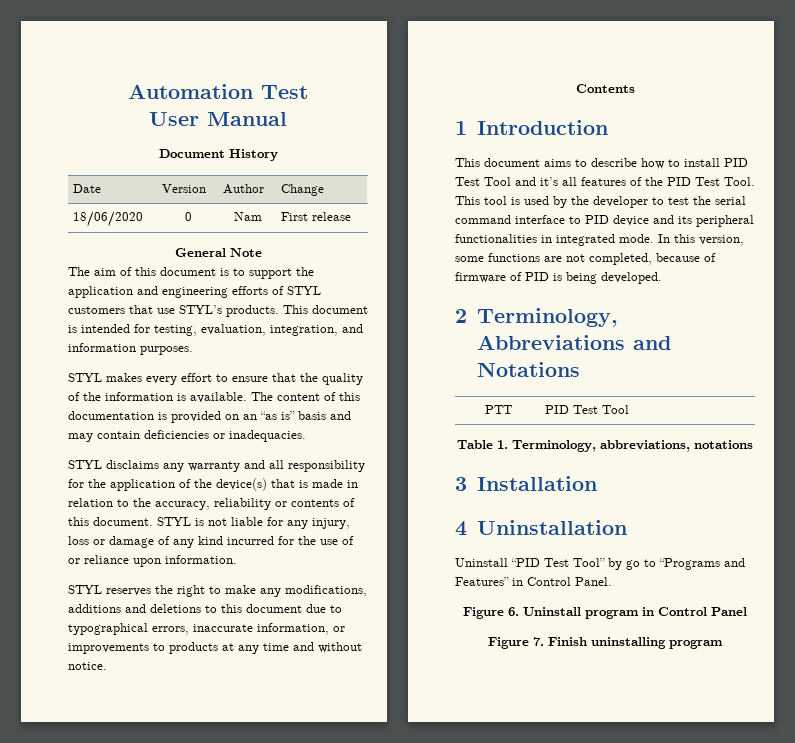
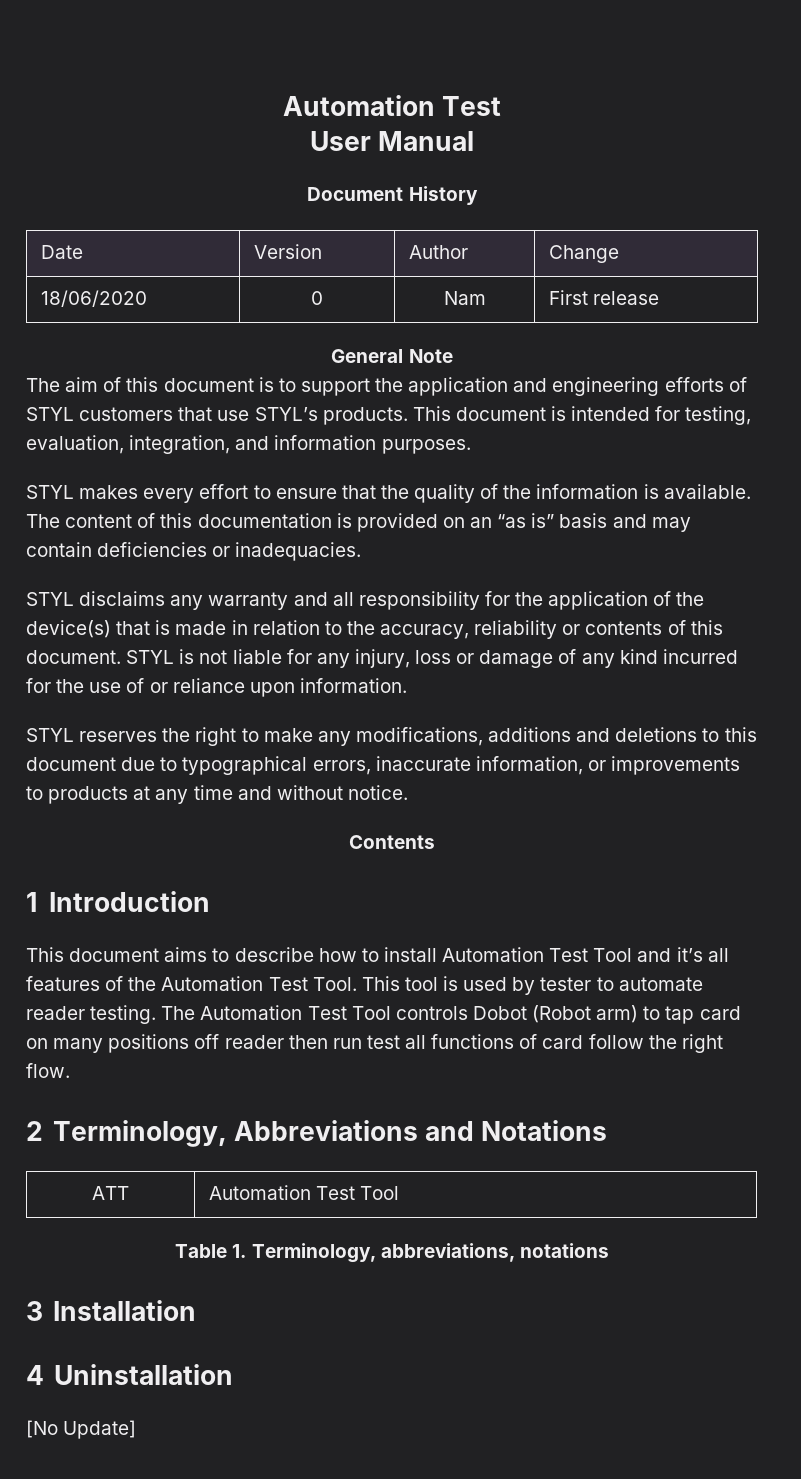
- This document aims to describe how to install PID Test Tool and it’s all features of the PID Test Tool.
+ This document aims to describe how to install Automation Test Tool and it’s all features of the Automation Test Tool.
- This tool is used by the developer to test the serial command interface to PID device and its peripheral functionalities in integrated mode. In this version, some functions are not completed, because of firmware of PID is being developed.
+ This tool is used by tester to automate reader testing. The Automation Test Tool controls Dobot (Robot arm) to tap card on many positions off reader then run test all functions of card follow the right flow.
- PTT | PID Test Tool
+ ATT | Automation Test Tool
- Uninstall “PID Test Tool” by go to “Programs and Features” in Control Panel.
- Figure 6. Uninstall program in Control Panel
- Figure 7. Finish uninstalling program
+ [No Update]

